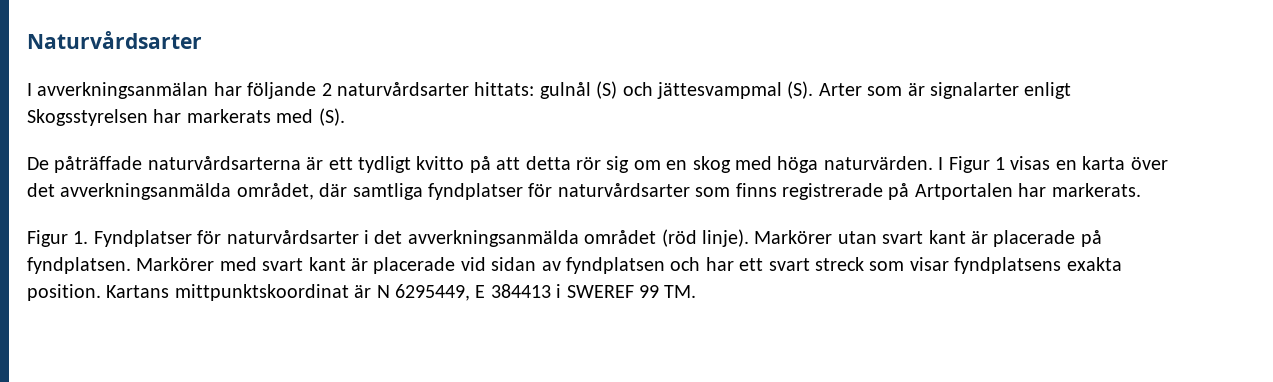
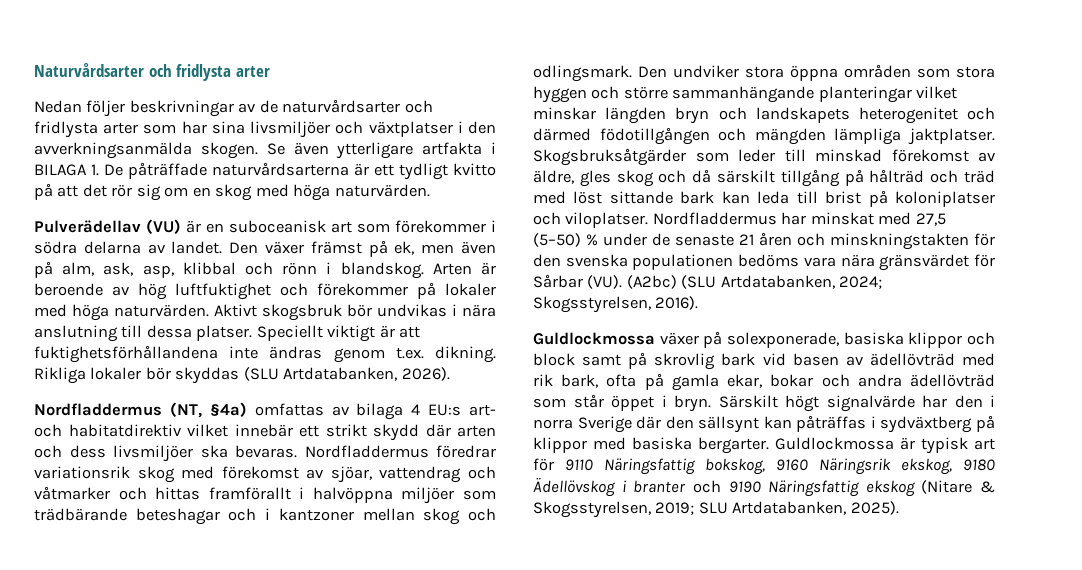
- Naturvårdsarter
- I avverkningsanmälan har följande 2 naturvårdsarter hittats: gulnål (S) och jättesvampmal (S). Arter som är signalarter enligt Skogsstyrelsen har markerats med (S).
- De påträffade naturvårdsarterna är ett tydligt kvitto på att detta rör sig om en skog med höga naturvärden. I Figur 1 visas en karta över det avverkningsanmälda området, där samtliga fyndplatser för naturvårdsarter som finns registrerade på Artportalen har markerats.
- Figur 1. Fyndplatser för naturvårdsarter i det avverkningsanmälda området (röd linje). Markörer utan svart kant är placerade på fyndplatsen. Markörer med svart kant är placerade vid sidan av fyndplatsen och har ett svart streck som visar fyndplatsens exakta position. Kartans mittpunktskoordinat är N 6295449, E 384413 i SWEREF 99 TM.
+ Naturvårdsarter och fridlysta arter
+ Nedan följer beskrivningar av de naturvårdsarter och fridlysta arter som har sina livsmiljöer och växtplatser i den avverkningsanmälda skogen. Se även ytterligare artfakta i BILAGA 1. De påträffade naturvårdsarterna är ett tydligt kvitto på att det rör sig om en skog med höga naturvärden.
+ Pulverädellav (VU) är en suboceanisk art som förekommer i södra delarna av landet. Den växer främst på ek, men även på alm, ask, asp, klibbal och rönn i blandskog. Arten är beroende av hög luftfuktighet och förekommer på lokaler med höga naturvärden. Aktivt skogsbruk bör undvikas i nära anslutning till dessa platser. Speciellt viktigt är att fuktighetsförhållandena inte ändras genom t.ex. dikning. Rikliga lokaler bör skyddas (SLU Artdatabanken, 2026).
+ Nordfladdermus (NT, §4a) omfattas av bilaga 4 EU:s art- och habitatdirektiv vilket innebär ett strikt skydd där arten och dess livsmiljöer ska bevaras. Nordfladdermus föredrar variationsrik skog med förekomst av sjöar, vattendrag och våtmarker och hittas framförallt i halvöppna miljöer som trädbärande beteshagar och i kantzoner mellan skog och odlingsmark. Den undviker stora öppna områden som stora hyggen och större sammanhängande planteringar vilket minskar längden bryn och landskapets heterogenitet och därmed födotillgången och mängden lämpliga jaktplatser. Skogsbruksåtgärder som leder till minskad förekomst av äldre, gles skog och då särskilt tillgång på hålträd och träd med löst sittande bark kan leda till brist på koloniplatser och viloplatser. Nordfladdermus har minskat med 27,5 (5–50) % under de senaste 21 åren och minskningstakten för den svenska populationen bedöms vara nära gränsvärdet för Sårbar (VU). (A2bc) (SLU Artdatabanken, 2024; Skogsstyrelsen, 2016).
+ Guldlockmossa växer på solexponerade, basiska klippor och block samt på skrovlig bark vid basen av ädellövträd med rik bark, ofta på gamla ekar, bokar och andra ädellövträd som står öppet i bryn. Särskilt högt signalvärde har den i norra Sverige där den sällsynt kan påträffas i sydväxtberg på klippor med basiska bergarter. Guldlockmossa är typisk art för 9110 Näringsfattig bokskog, 9160 Näringsrik ekskog, 9180 Ädellövskog i branter och 9190 Näringsfattig ekskog (Nitare & Skogsstyrelsen, 2019; SLU Artdatabanken, 2025).

